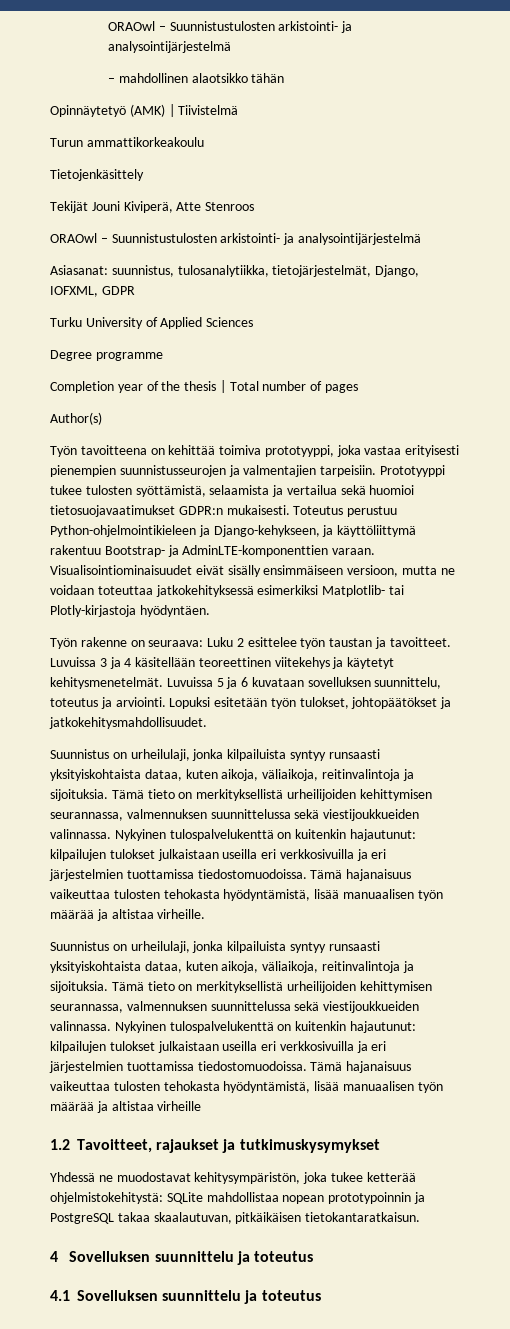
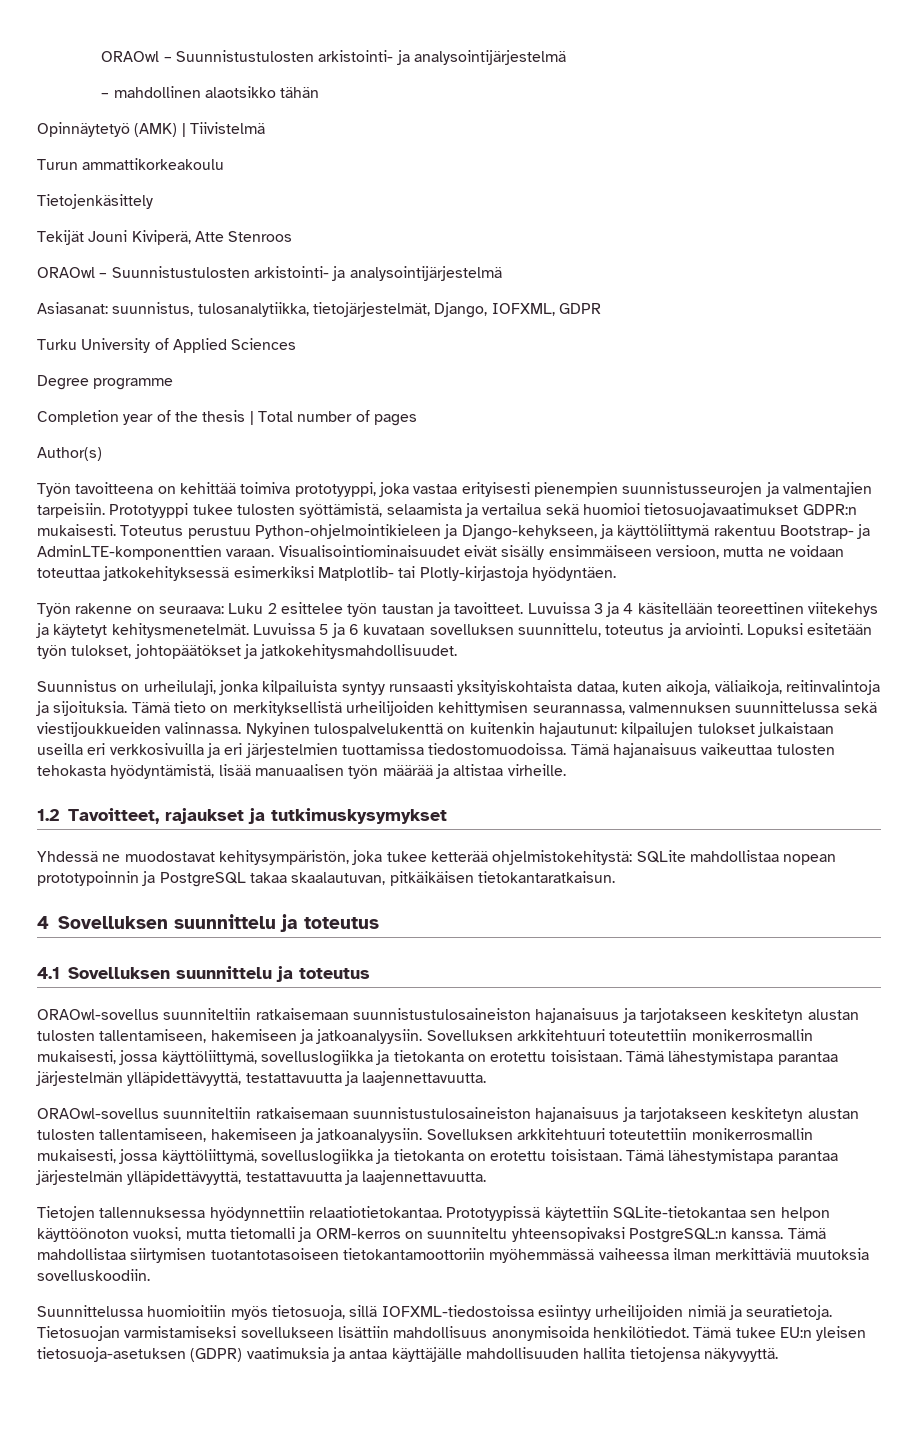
- Suunnistus on urheilulaji, jonka kilpailuista syntyy runsaasti yksityiskohtaista dataa, kuten aikoja, väliaikoja, reitinvalintoja ja sijoituksia. Tämä tieto on merkityksellistä urheilijoiden kehittymisen seurannassa, valmennuksen suunnittelussa sekä viestijoukkueiden valinnassa. Nykyinen tulospalvelukenttä on kuitenkin hajautunut: kilpailujen tulokset julkaistaan useilla eri verkkosivuilla ja eri järjestelmien tuottamissa tiedostomuodoissa. Tämä hajanaisuus vaikeuttaa tulosten tehokasta hyödyntämistä, lisää manuaalisen työn määrää ja altistaa virheille
  4.1 Sovelluksen suunnittelu ja toteutus
+ ORAOwl-sovellus suunniteltiin ratkaisemaan suunnistustulosaineiston hajanaisuus ja tarjotakseen keskitetyn alustan tulosten tallentamiseen, hakemiseen ja jatkoanalyysiin. Sovelluksen arkkitehtuuri toteutettiin monikerrosmallin mukaisesti, jossa käyttöliittymä, sovelluslogiikka ja tietokanta on erotettu toisistaan. Tämä lähestymistapa parantaa järjestelmän ylläpidettävyyttä, testattavuutta ja laajennettavuutta.
+ ORAOwl-sovellus suunniteltiin ratkaisemaan suunnistustulosaineiston hajanaisuus ja tarjotakseen keskitetyn alustan tulosten tallentamiseen, hakemiseen ja jatkoanalyysiin. Sovelluksen arkkitehtuuri toteutettiin monikerrosmallin mukaisesti, jossa käyttöliittymä, sovelluslogiikka ja tietokanta on erotettu toisistaan. Tämä lähestymistapa parantaa järjestelmän ylläpidettävyyttä, testattavuutta ja laajennettavuutta.
+ Tietojen tallennuksessa hyödynnettiin relaatiotietokantaa. Prototyypissä käytettiin SQLite-tietokantaa sen helpon käyttöönoton vuoksi, mutta tietomalli ja ORM-kerros on suunniteltu yhteensopivaksi PostgreSQL:n kanssa. Tämä mahdollistaa siirtymisen tuotantotasoiseen tietokantamoottoriin myöhemmässä vaiheessa ilman merkittäviä muutoksia sovelluskoodiin.
+ Suunnittelussa huomioitiin myös tietosuoja, sillä IOFXML-tiedostoissa esiintyy urheilijoiden nimiä ja seuratietoja. Tietosuojan varmistamiseksi sovellukseen lisättiin mahdollisuus anonymisoida henkilötiedot. Tämä tukee EU:n yleisen tietosuoja-asetuksen (GDPR) vaatimuksia ja antaa käyttäjälle mahdollisuuden hallita tietojensa näkyvyyttä.

